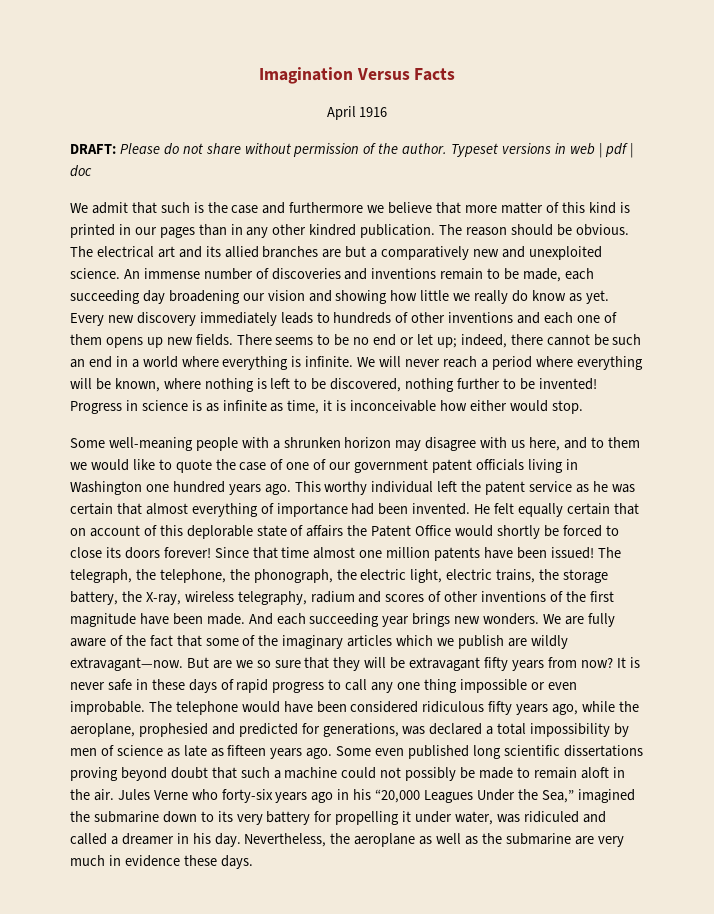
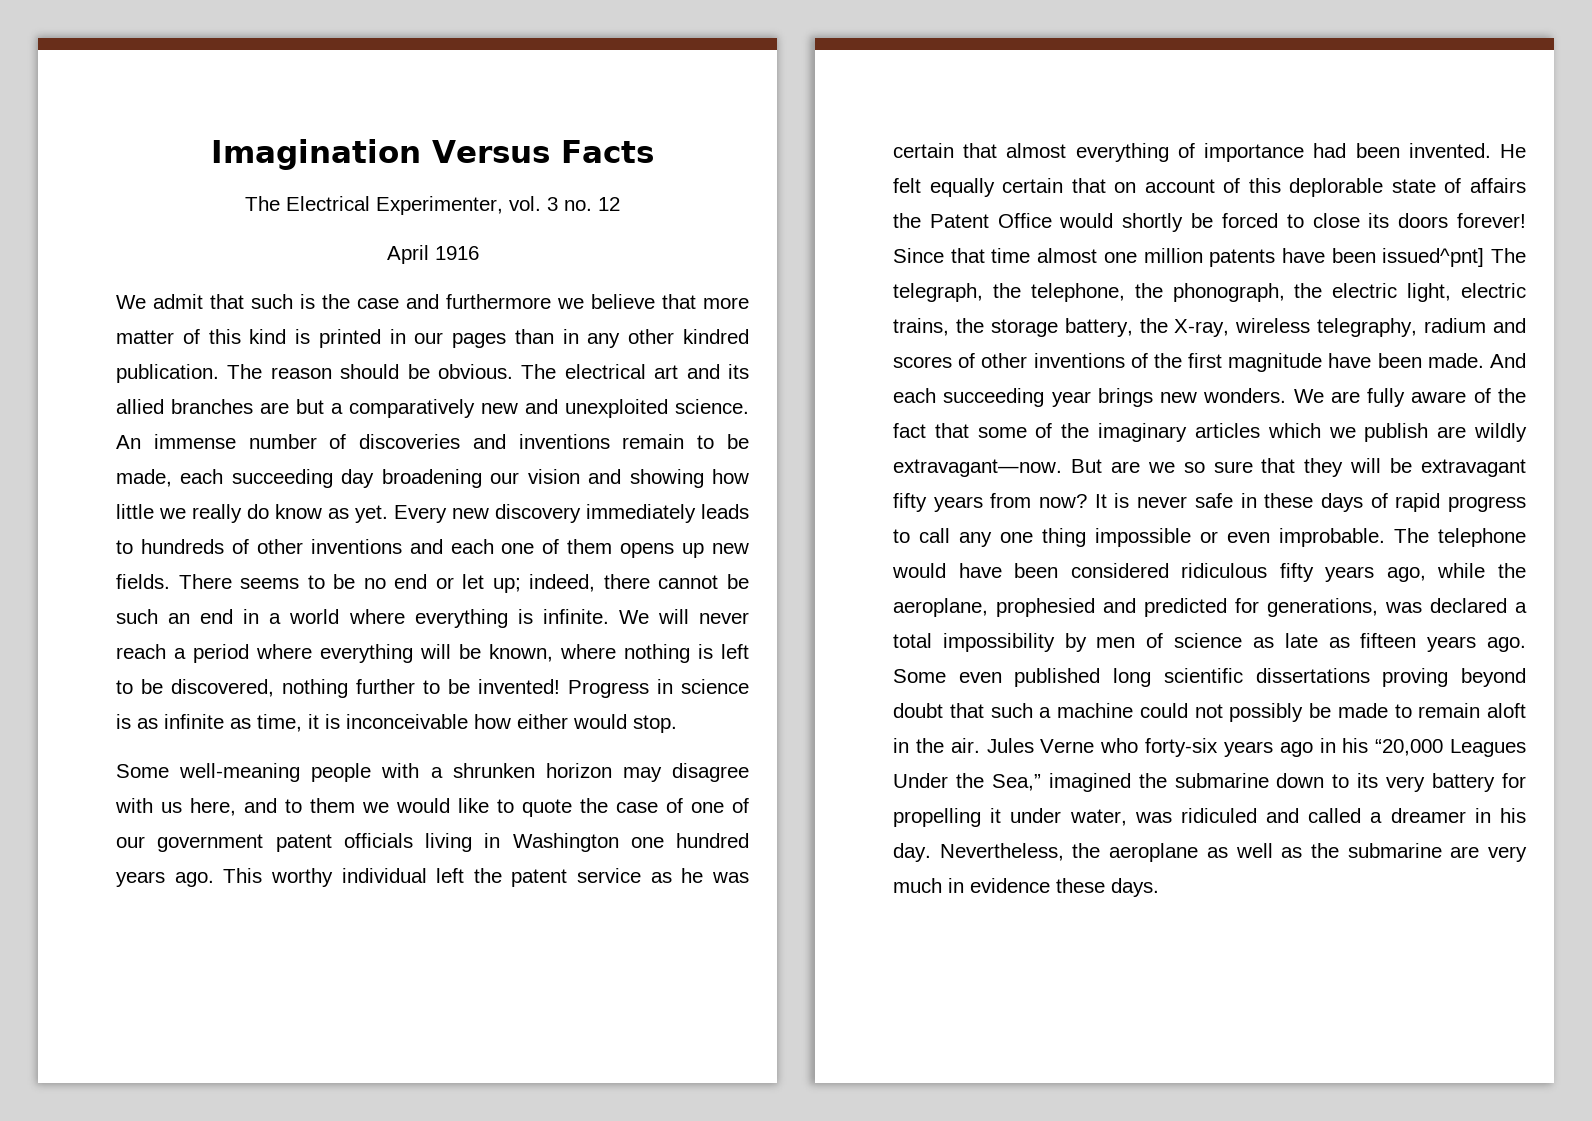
+ The Electrical Experimenter, vol. 3 no. 12
  April 1916
- DRAFT: Please do not share without permission of the author. Typeset versions in web | pdf | doc
- Since that time almost one million patents have been issued! The telegraph, the telephone, the phonograph, the electric light, electric trains, the storage battery, the X-ray, wireless telegraphy, radium and scores of other inventions of the first magnitude have been made.
+ Since that time almost one million patents have been issued^pnt] The telegraph, the telephone, the phonograph, the electric light, electric trains, the storage battery, the X-ray, wireless telegraphy, radium and scores of other inventions of the first magnitude have been made.

